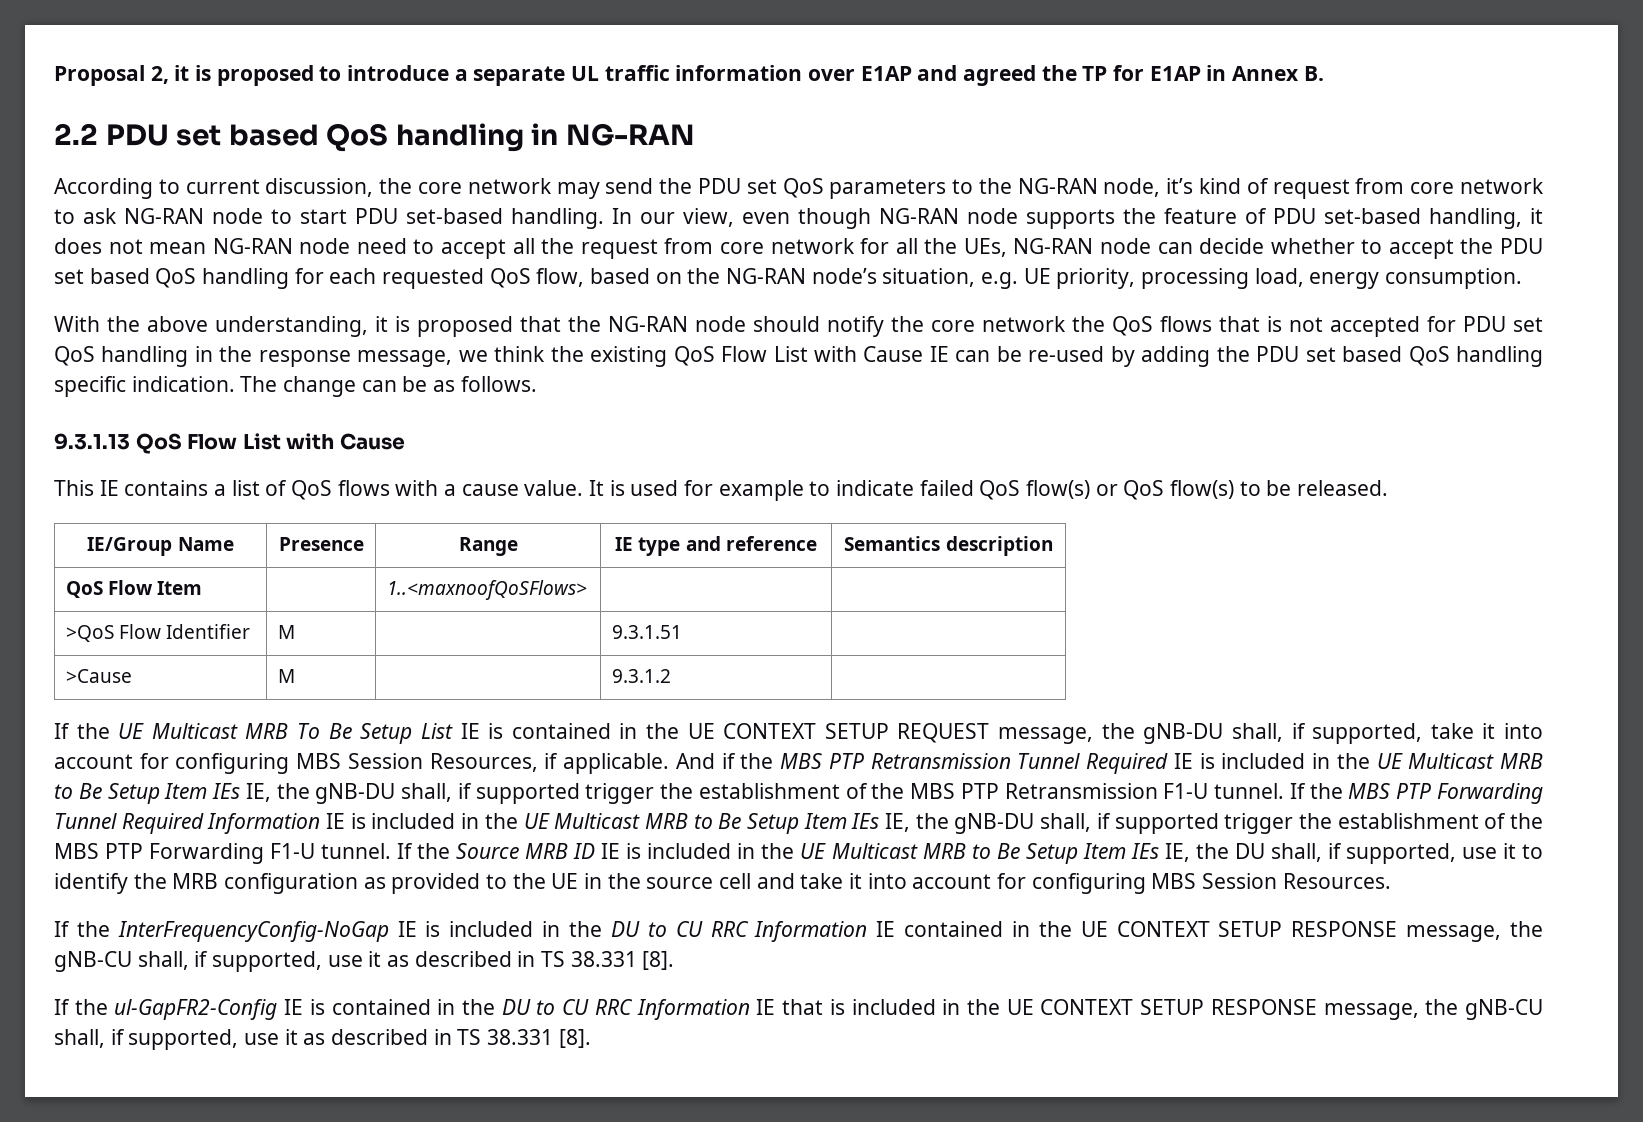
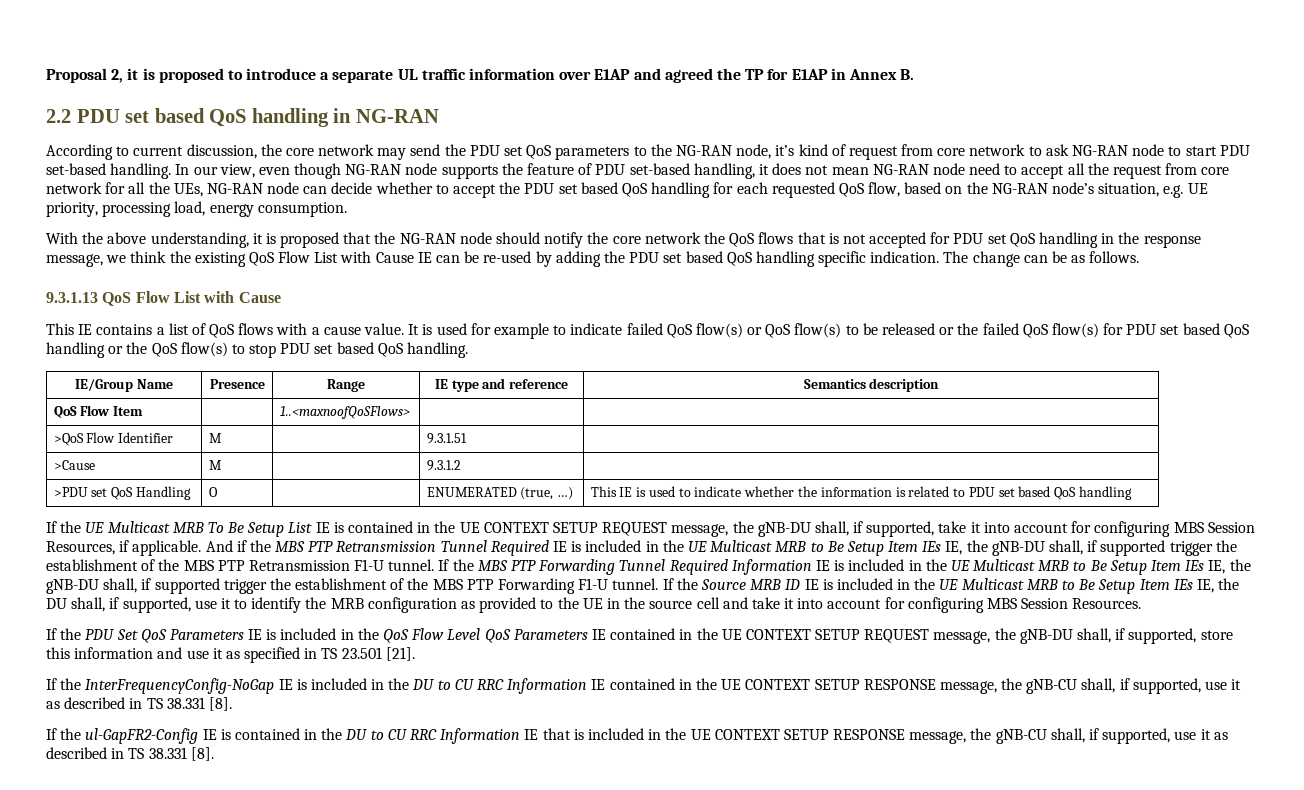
- It is used for example to indicate failed QoS flow(s) or QoS flow(s) to be released.
+ It is used for example to indicate failed QoS flow(s) or QoS flow(s) to be released or the failed QoS flow(s) for PDU set based QoS handling or the QoS flow(s) to stop PDU set based QoS handling.
+ >PDU set QoS Handling | O | | ENUMERATED (true, …) | This IE is used to indicate whether the information is related to PDU set based QoS handling
+ If the PDU Set QoS Parameters IE is included in the QoS Flow Level QoS Parameters IE contained in the UE CONTEXT SETUP REQUEST message, the gNB-DU shall, if supported, store this information and use it as specified in TS 23.501 [21].

